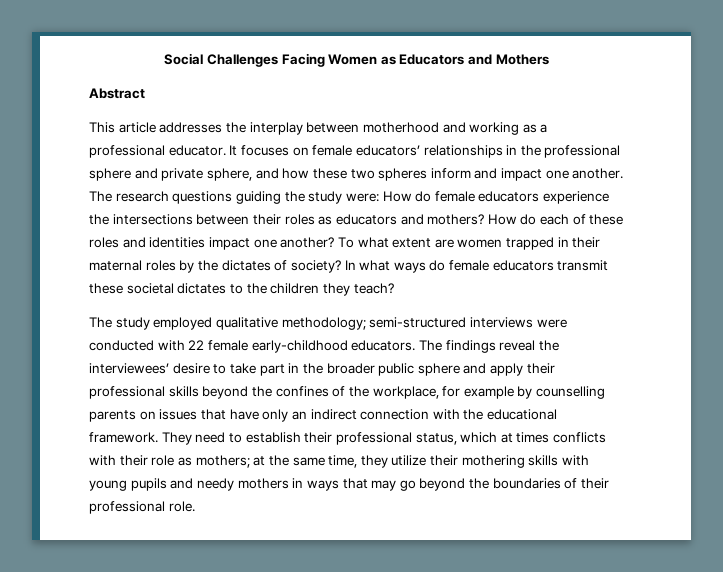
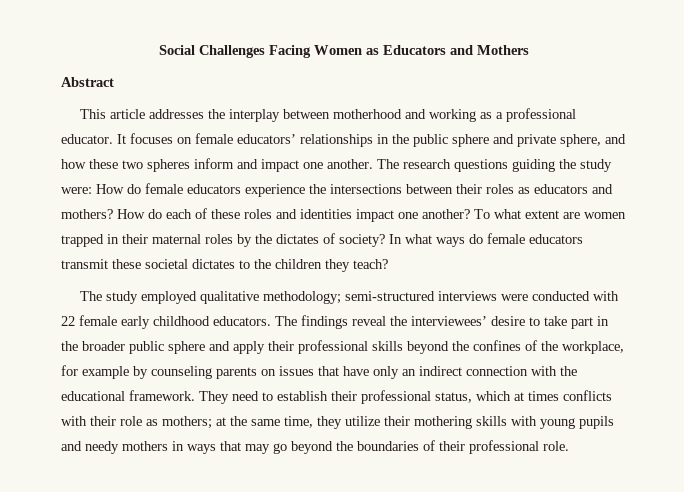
- It focuses on female educators’ relationships in the professional sphere and private sphere, and how these two spheres inform and impact one another.
+ It focuses on female educators’ relationships in the public sphere and private sphere, and how these two spheres inform and impact one another.
- The study employed qualitative methodology; semi-structured interviews were conducted with 22 female early-childhood educators.
+ The study employed qualitative methodology; semi-structured interviews were conducted with 22 female early childhood educators.
- The findings reveal the interviewees’ desire to take part in the broader public sphere and apply their professional skills beyond the confines of the workplace, for example by counselling parents on issues that have only an indirect connection with the educational framework.
+ The findings reveal the interviewees’ desire to take part in the broader public sphere and apply their professional skills beyond the confines of the workplace, for example by counseling parents on issues that have only an indirect connection with the educational framework.

